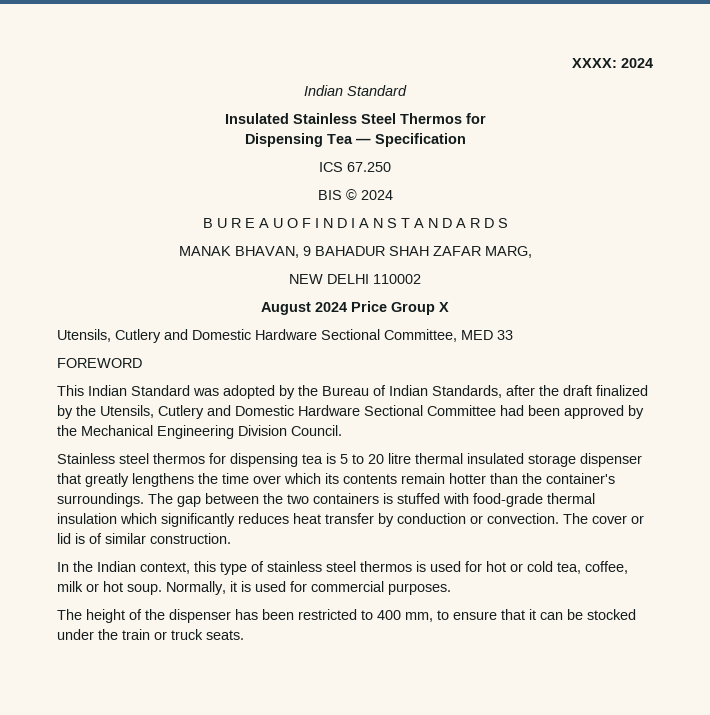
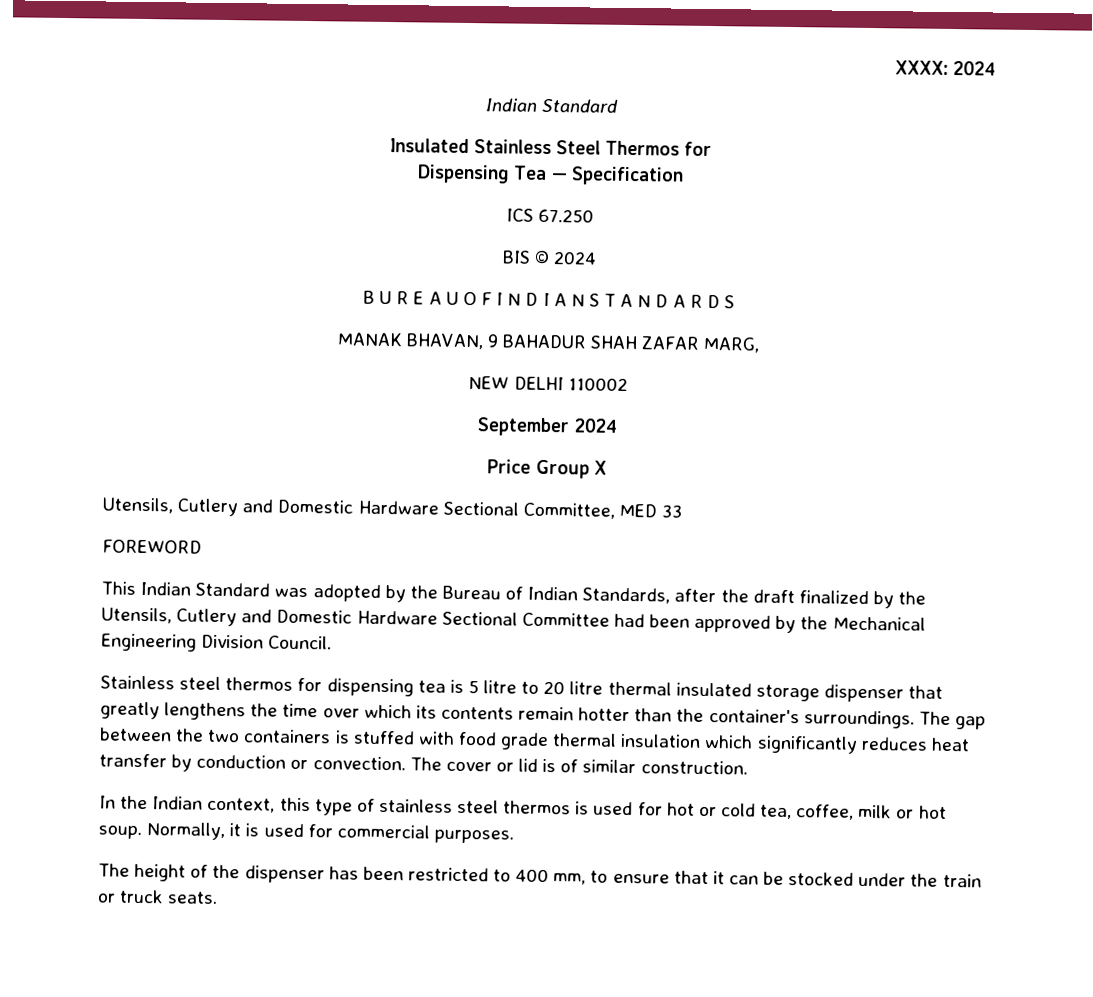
- August 2024 Price Group X
+ September 2024
+ Price Group X
- Stainless steel thermos for dispensing tea is 5 to 20 litre thermal insulated storage dispenser that greatly lengthens the time over which its contents remain hotter than the container's surroundings.
+ Stainless steel thermos for dispensing tea is 5 litre to 20 litre thermal insulated storage dispenser that greatly lengthens the time over which its contents remain hotter than the container's surroundings.
- The gap between the two containers is stuffed with food-grade thermal insulation which significantly reduces heat transfer by conduction or convection.
+ The gap between the two containers is stuffed with food grade thermal insulation which significantly reduces heat transfer by conduction or convection.

